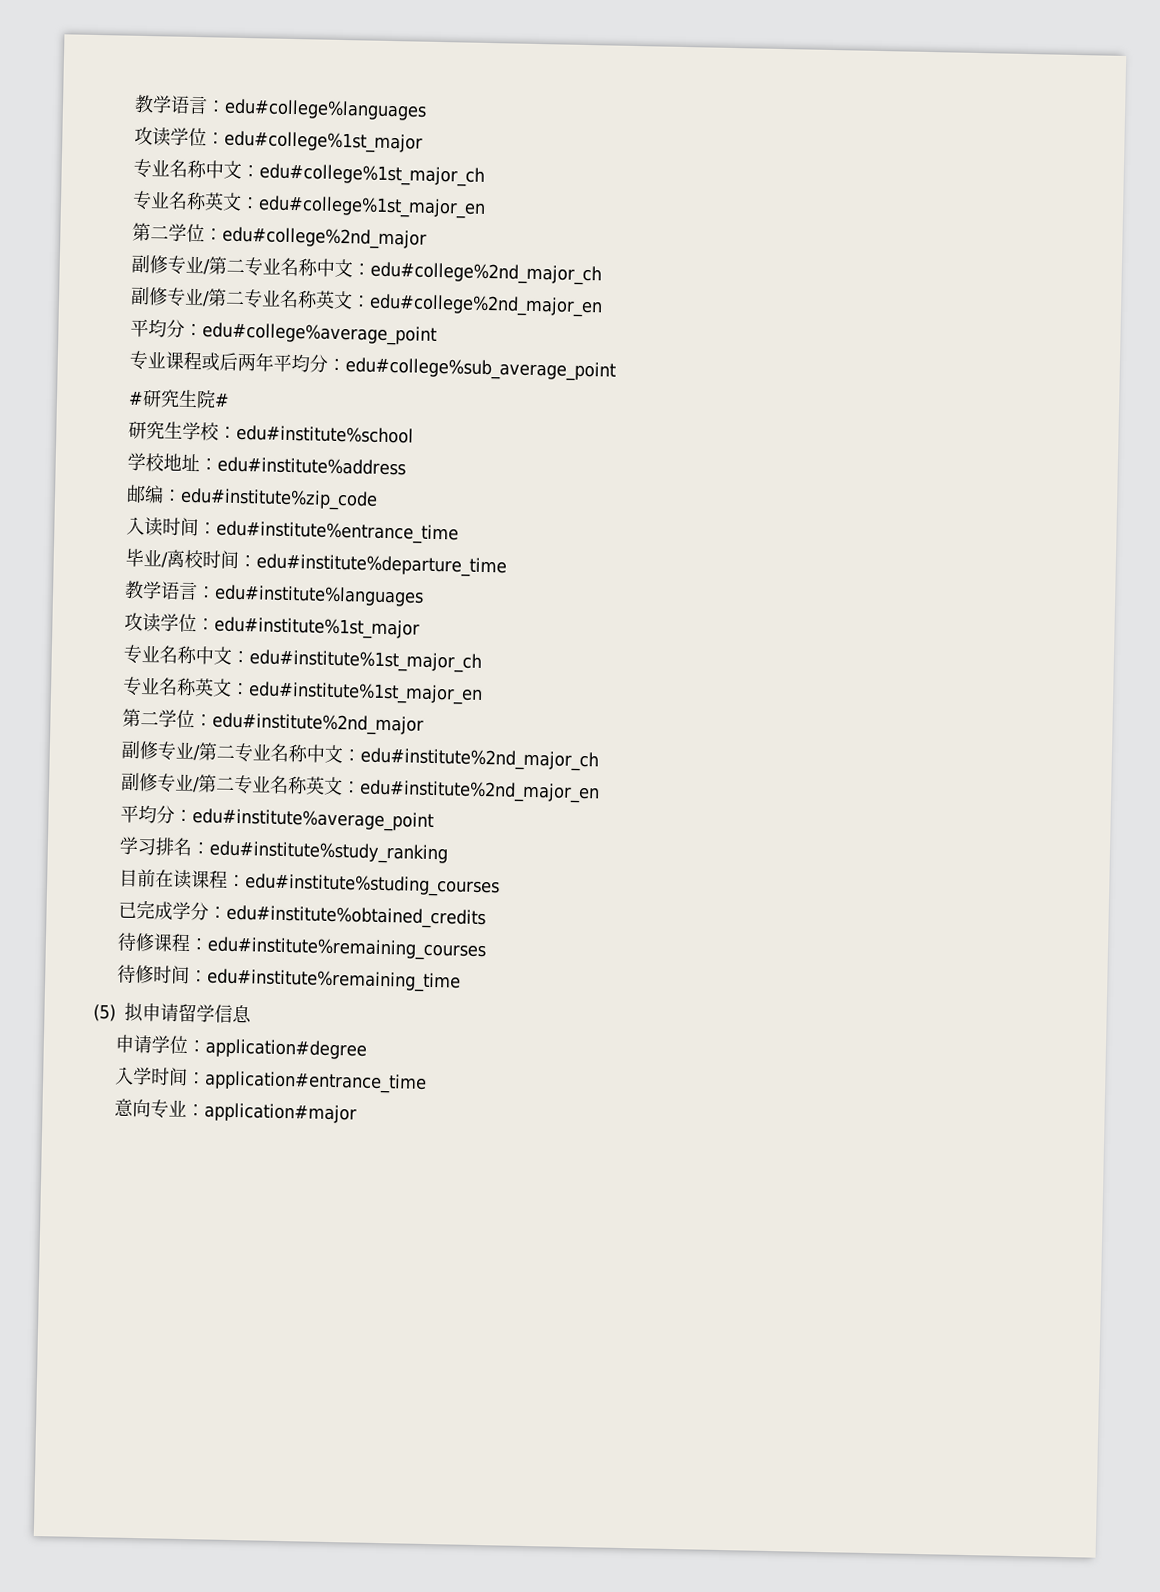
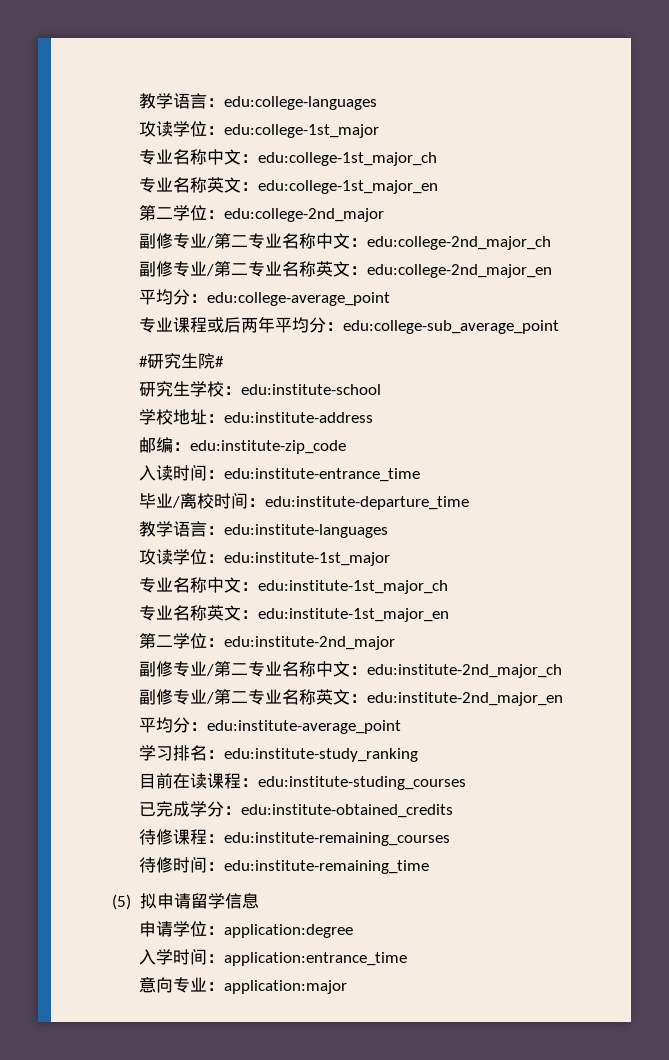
- 教学语言：edu#college%languages
- 攻读学位：edu#college%1st_major
- 专业名称中文：edu#college%1st_major_ch
- 专业名称英文：edu#college%1st_major_en
- 第二学位：edu#college%2nd_major
- 副修专业/第二专业名称中文：edu#college%2nd_major_ch
- 副修专业/第二专业名称英文：edu#college%2nd_major_en
- 平均分：edu#college%average_point
+ 教学语言：edu:college-languages
+ 攻读学位：edu:college-1st_major
+ 专业名称中文：edu:college-1st_major_ch
+ 专业名称英文：edu:college-1st_major_en
+ 第二学位：edu:college-2nd_major
+ 副修专业/第二专业名称中文：edu:college-2nd_major_ch
+ 副修专业/第二专业名称英文：edu:college-2nd_major_en
+ 平均分：edu:college-average_point
- 专业课程或后两年平均分：edu#college%sub_average_point
+ 专业课程或后两年平均分：edu:college-sub_average_point
- 研究生学校：edu#institute%school
+ 研究生学校：edu:institute-school
- 学校地址：edu#institute%address
+ 学校地址：edu:institute-address
- 邮编：edu#institute%zip_code
+ 邮编：edu:institute-zip_code
- 入读时间：edu#institute%entrance_time
+ 入读时间：edu:institute-entrance_time
- 毕业/离校时间：edu#institute%departure_time
- 教学语言：edu#institute%languages
- 攻读学位：edu#institute%1st_major
- 专业名称中文：edu#institute%1st_major_ch
- 专业名称英文：edu#institute%1st_major_en
- 第二学位：edu#institute%2nd_major
- 副修专业/第二专业名称中文：edu#institute%2nd_major_ch
- 副修专业/第二专业名称英文：edu#institute%2nd_major_en
- 平均分：edu#institute%average_point
+ 毕业/离校时间：edu:institute-departure_time
+ 教学语言：edu:institute-languages
+ 攻读学位：edu:institute-1st_major
+ 专业名称中文：edu:institute-1st_major_ch
+ 专业名称英文：edu:institute-1st_major_en
+ 第二学位：edu:institute-2nd_major
+ 副修专业/第二专业名称中文：edu:institute-2nd_major_ch
+ 副修专业/第二专业名称英文：edu:institute-2nd_major_en
+ 平均分：edu:institute-average_point
- 学习排名：edu#institute%study_ranking
+ 学习排名：edu:institute-study_ranking
- 目前在读课程：edu#institute%studing_courses
+ 目前在读课程：edu:institute-studing_courses
- 已完成学分：edu#institute%obtained_credits
+ 已完成学分：edu:institute-obtained_credits
- 待修课程：edu#institute%remaining_courses
+ 待修课程：edu:institute-remaining_courses
- 待修时间：edu#institute%remaining_time
+ 待修时间：edu:institute-remaining_time
- 申请学位：application#degree
+ 申请学位：application:degree
- 入学时间：application#entrance_time
+ 入学时间：application:entrance_time
- 意向专业：application#major
+ 意向专业：application:major

